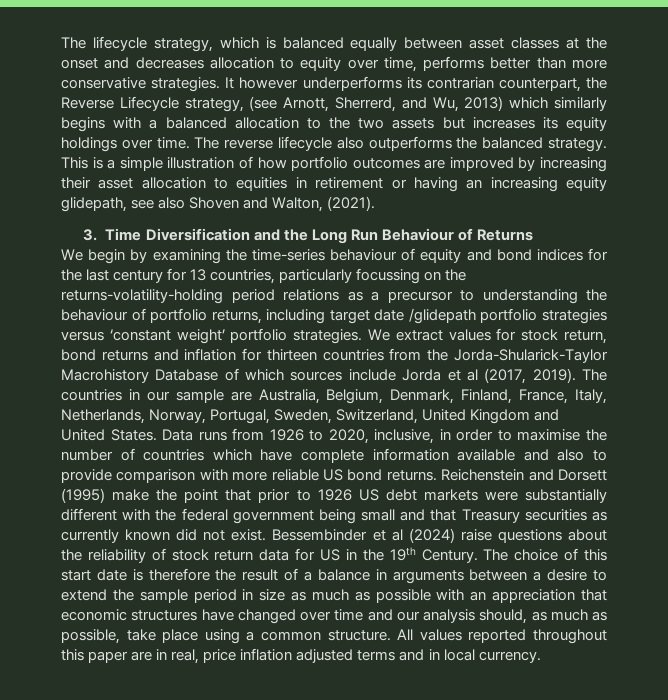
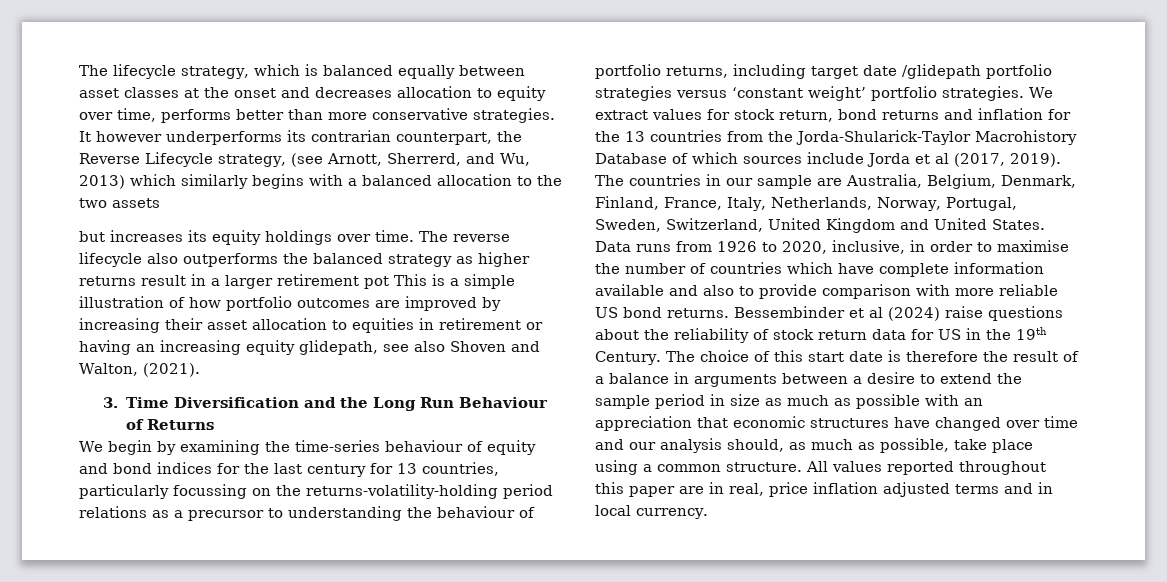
- It however underperforms its contrarian counterpart, the Reverse Lifecycle strategy, (see Arnott, Sherrerd, and Wu, 2013) which similarly begins with a balanced allocation to the two assets but increases its equity holdings over time.
+ It however underperforms its contrarian counterpart, the Reverse Lifecycle strategy, (see Arnott, Sherrerd, and Wu, 2013) which similarly begins with a balanced allocation to the two assets
+ but increases its equity holdings over time.
- The reverse lifecycle also outperforms the balanced strategy. This is a simple illustration of how portfolio outcomes are improved by increasing their asset allocation to equities in retirement or having an increasing equity glidepath, see also Shoven and Walton, (2021).
+ The reverse lifecycle also outperforms the balanced strategy as higher returns result in a larger retirement pot This is a simple illustration of how portfolio outcomes are improved by increasing their asset allocation to equities in retirement or having an increasing equity glidepath, see also Shoven and Walton, (2021).
- We extract values for stock return, bond returns and inflation for thirteen countries from the Jorda-Shularick-Taylor Macrohistory Database of which sources include Jorda et al (2017, 2019).
+ We extract values for stock return, bond returns and inflation for the 13 countries from the Jorda-Shularick-Taylor Macrohistory Database of which sources include Jorda et al (2017, 2019).
- Reichenstein and Dorsett (1995) make the point that prior to 1926 US debt markets were substantially different with the federal government being small and that Treasury securities as currently known did not exist.

